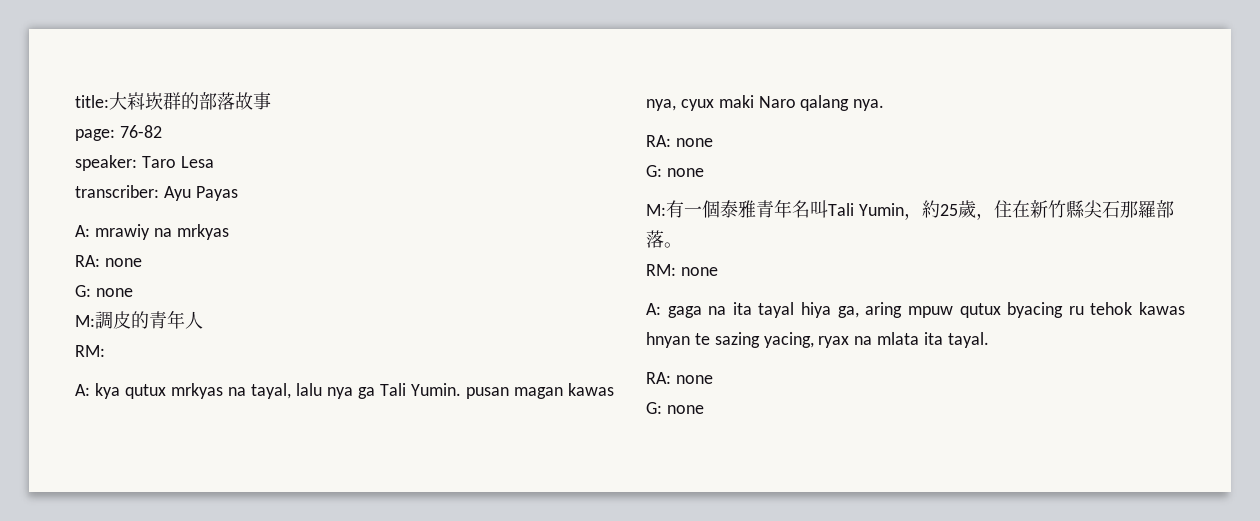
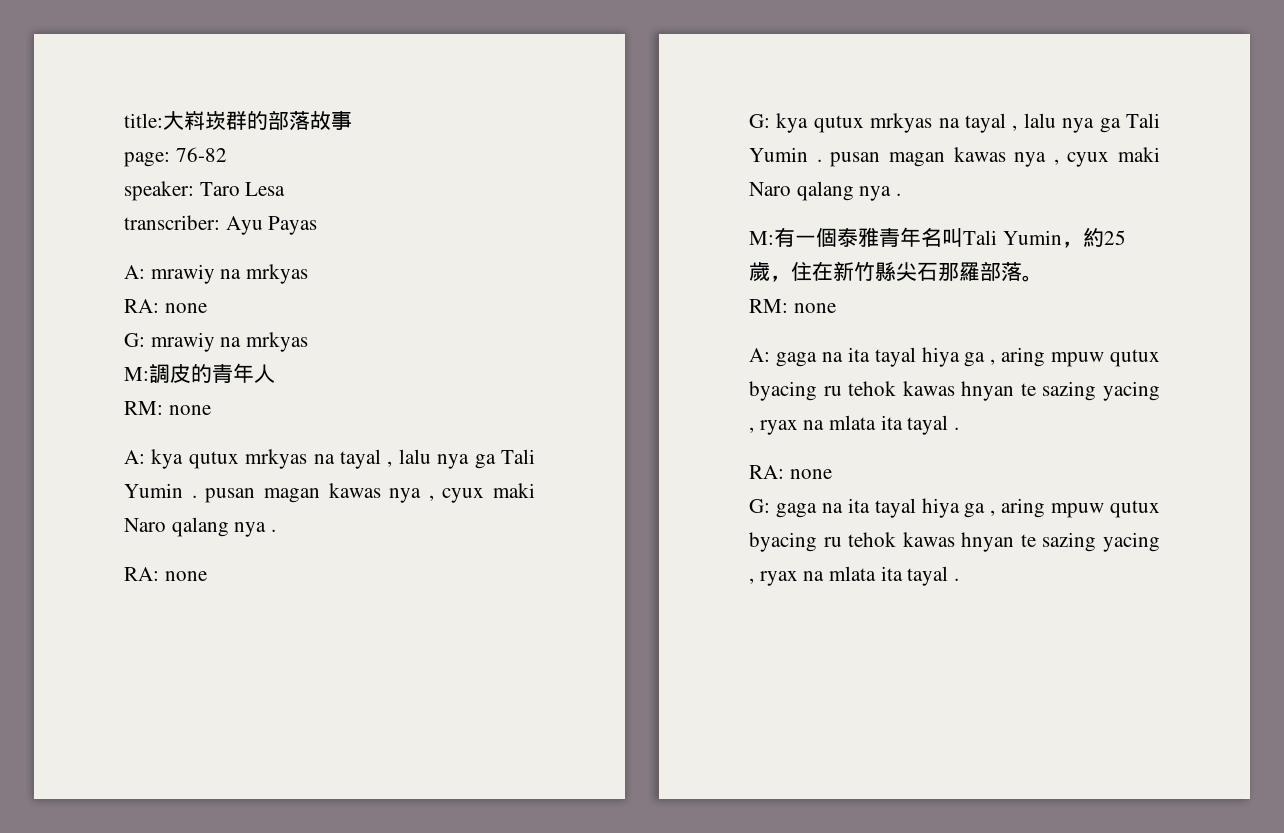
  A: mrawiy na mrkyas
  RA: none
- G: none
+ G: mrawiy na mrkyas
  M:調皮的青年人
- RM:
+ RM: none
- A: kya qutux mrkyas na tayal, lalu nya ga Tali Yumin. pusan magan kawas nya, cyux maki Naro qalang nya.
+ A: kya qutux mrkyas na tayal , lalu nya ga Tali Yumin . pusan magan kawas nya , cyux maki Naro qalang nya .
  RA: none
- G: none
+ G: kya qutux mrkyas na tayal , lalu nya ga Tali Yumin . pusan magan kawas nya , cyux maki Naro qalang nya .
- A: gaga na ita tayal hiya ga, aring mpuw qutux byacing ru tehok kawas hnyan te sazing yacing, ryax na mlata ita tayal.
+ A: gaga na ita tayal hiya ga , aring mpuw qutux byacing ru tehok kawas hnyan te sazing yacing , ryax na mlata ita tayal .
  RA: none
- G: none
+ G: gaga na ita tayal hiya ga , aring mpuw qutux byacing ru tehok kawas hnyan te sazing yacing , ryax na mlata ita tayal .

